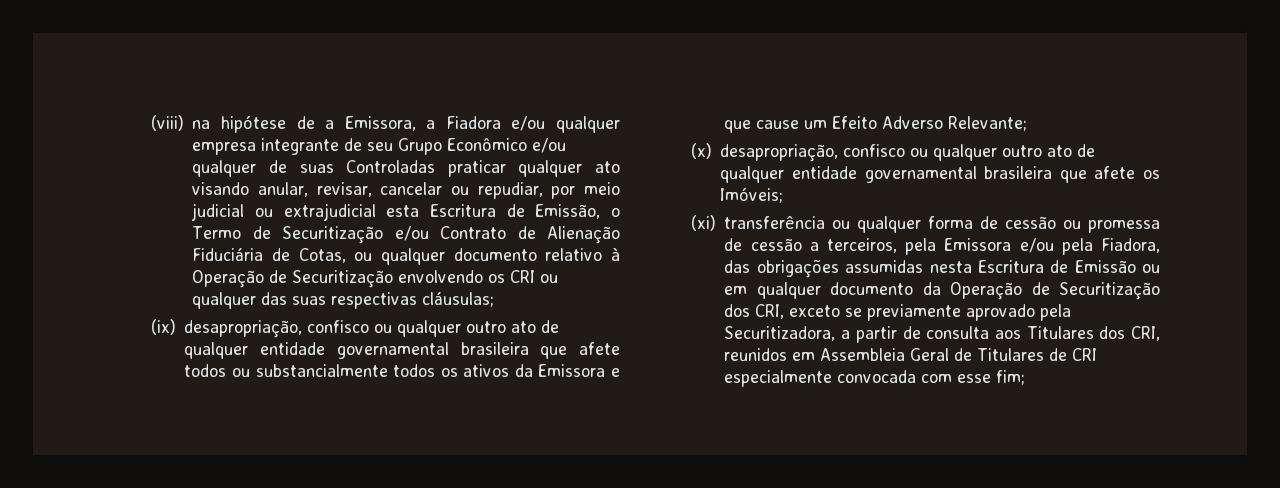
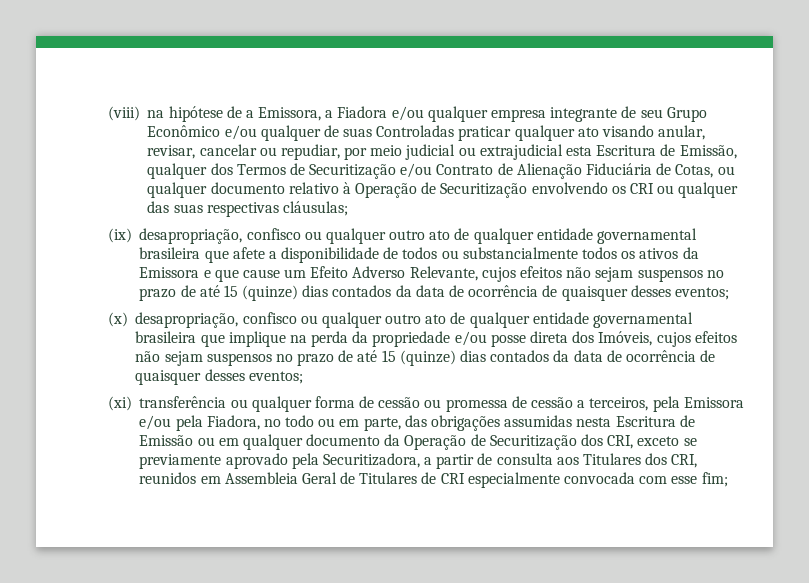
- (viii) na hipótese de a Emissora, a Fiadora e/ou qualquer empresa integrante de seu Grupo Econômico e/ou qualquer de suas Controladas praticar qualquer ato visando anular, revisar, cancelar ou repudiar, por meio judicial ou extrajudicial esta Escritura de Emissão, o Termo de Securitização e/ou Contrato de Alienação Fiduciária de Cotas, ou qualquer documento relativo à Operação de Securitização envolvendo os CRI ou qualquer das suas respectivas cláusulas;
+ (viii) na hipótese de a Emissora, a Fiadora e/ou qualquer empresa integrante de seu Grupo Econômico e/ou qualquer de suas Controladas praticar qualquer ato visando anular, revisar, cancelar ou repudiar, por meio judicial ou extrajudicial esta Escritura de Emissão, qualquer dos Termos de Securitização e/ou Contrato de Alienação Fiduciária de Cotas, ou qualquer documento relativo à Operação de Securitização envolvendo os CRI ou qualquer das suas respectivas cláusulas;
- (ix) desapropriação, confisco ou qualquer outro ato de qualquer entidade governamental brasileira que afete todos ou substancialmente todos os ativos da Emissora e que cause um Efeito Adverso Relevante;
+ (ix) desapropriação, confisco ou qualquer outro ato de qualquer entidade governamental brasileira que afete a disponibilidade de todos ou substancialmente todos os ativos da Emissora e que cause um Efeito Adverso Relevante, cujos efeitos não sejam suspensos no prazo de até 15 (quinze) dias contados da data de ocorrência de quaisquer desses eventos;
- (x) desapropriação, confisco ou qualquer outro ato de qualquer entidade governamental brasileira que afete os Imóveis;
+ (x) desapropriação, confisco ou qualquer outro ato de qualquer entidade governamental brasileira que implique na perda da propriedade e/ou posse direta dos Imóveis, cujos efeitos não sejam suspensos no prazo de até 15 (quinze) dias contados da data de ocorrência de quaisquer desses eventos;
- (xi) transferência ou qualquer forma de cessão ou promessa de cessão a terceiros, pela Emissora e/ou pela Fiadora, das obrigações assumidas nesta Escritura de Emissão ou em qualquer documento da Operação de Securitização dos CRI, exceto se previamente aprovado pela Securitizadora, a partir de consulta aos Titulares dos CRI, reunidos em Assembleia Geral de Titulares de CRI especialmente convocada com esse fim;
+ (xi) transferência ou qualquer forma de cessão ou promessa de cessão a terceiros, pela Emissora e/ou pela Fiadora, no todo ou em parte, das obrigações assumidas nesta Escritura de Emissão ou em qualquer documento da Operação de Securitização dos CRI, exceto se previamente aprovado pela Securitizadora, a partir de consulta aos Titulares dos CRI, reunidos em Assembleia Geral de Titulares de CRI especialmente convocada com esse fim;

